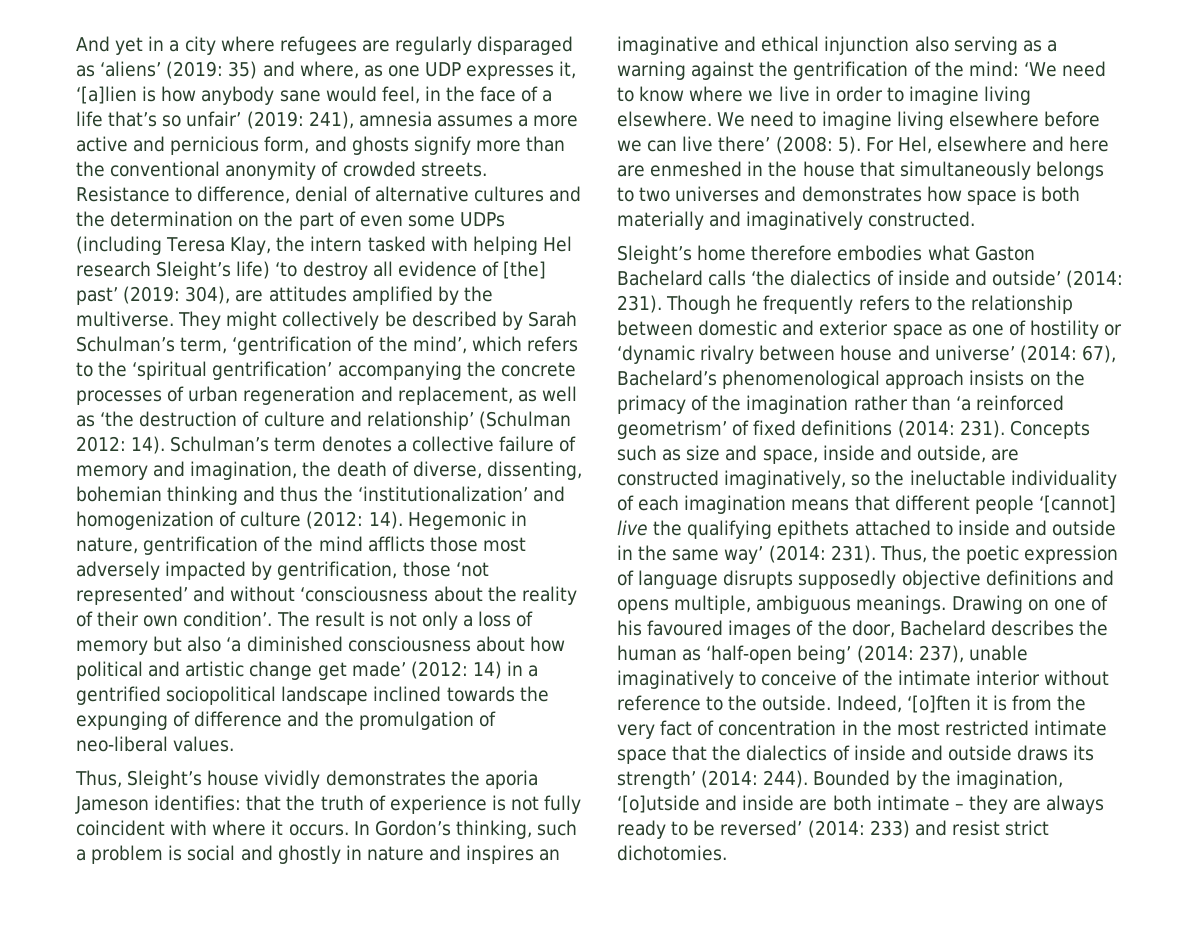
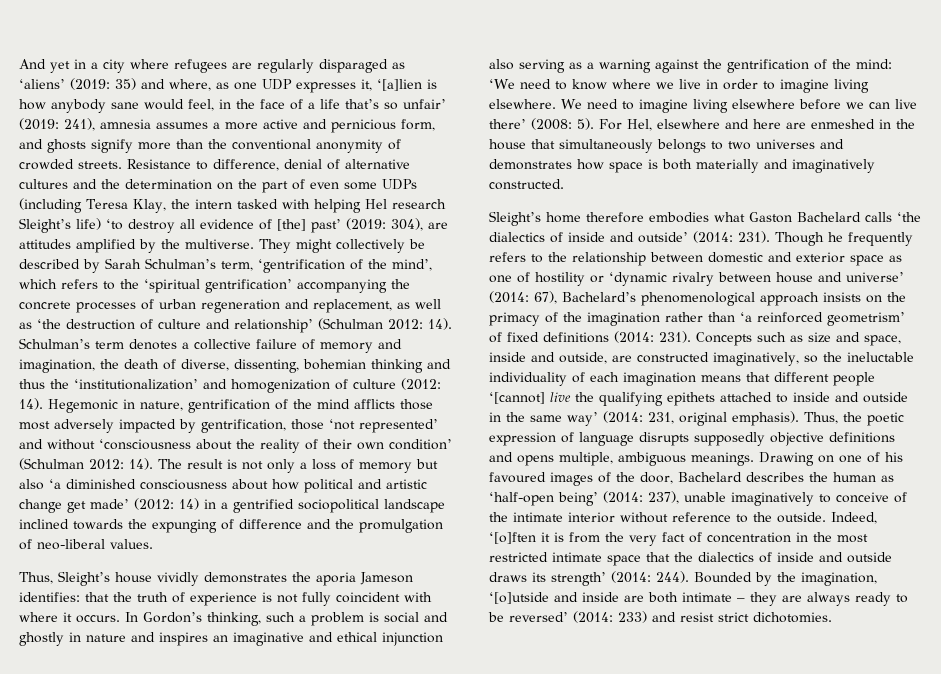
- Hegemonic in nature, gentrification of the mind afflicts those most adversely impacted by gentrification, those ‘not represented’ and without ‘consciousness about the reality of their own condition’.
+ Hegemonic in nature, gentrification of the mind afflicts those most adversely impacted by gentrification, those ‘not represented’ and without ‘consciousness about the reality of their own condition’ (Schulman 2012: 14).
- Concepts such as size and space, inside and outside, are constructed imaginatively, so the ineluctable individuality of each imagination means that different people ‘[cannot] live the qualifying epithets attached to inside and outside in the same way’ (2014: 231).
+ Concepts such as size and space, inside and outside, are constructed imaginatively, so the ineluctable individuality of each imagination means that different people ‘[cannot] live the qualifying epithets attached to inside and outside in the same way’ (2014: 231, original emphasis).

